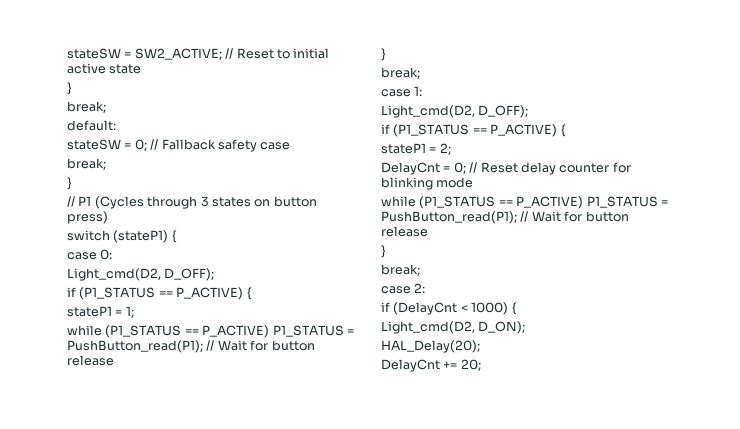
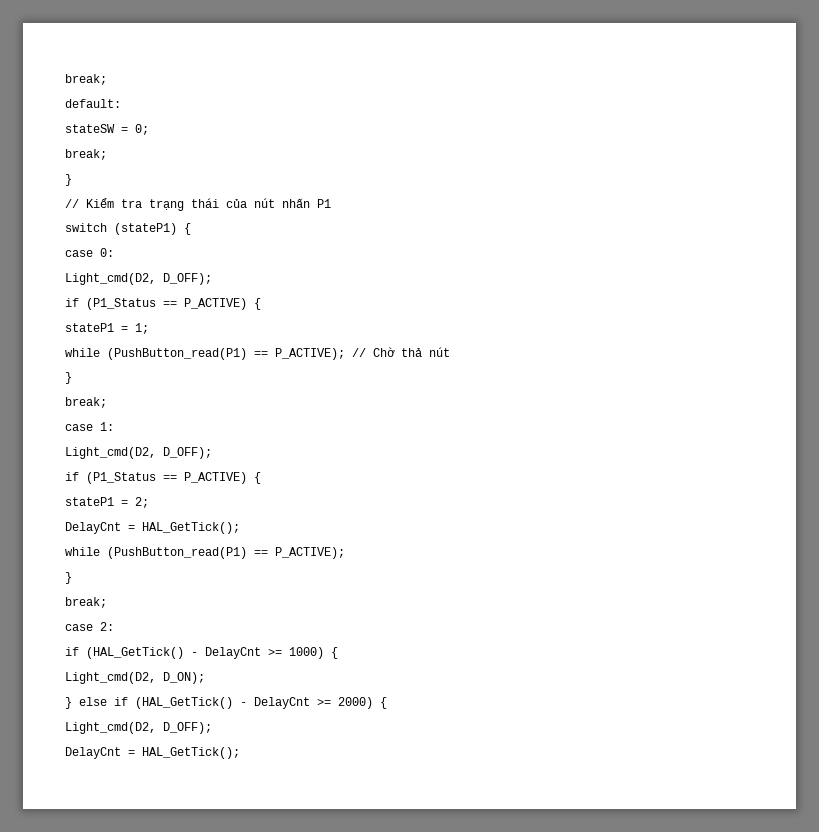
- stateSW = SW2_ACTIVE; // Reset to initial active state
- }
- stateSW = 0; // Fallback safety case
+ stateSW = 0;
- // P1 (Cycles through 3 states on button press)
+ // Kiểm tra trạng thái của nút nhấn P1
  case 0:
  Light_cmd(D2, D_OFF);
- if (P1_STATUS == P_ACTIVE) {
+ if (P1_Status == P_ACTIVE) {
  stateP1 = 1;
- while (P1_STATUS == P_ACTIVE) P1_STATUS = PushButton_read(P1); // Wait for button release
+ while (PushButton_read(P1) == P_ACTIVE); // Chờ thả nút
  case 1:
  Light_cmd(D2, D_OFF);
- if (P1_STATUS == P_ACTIVE) {
+ if (P1_Status == P_ACTIVE) {
  stateP1 = 2;
- DelayCnt = 0; // Reset delay counter for blinking mode
- while (P1_STATUS == P_ACTIVE) P1_STATUS = PushButton_read(P1); // Wait for button release
+ DelayCnt = HAL_GetTick();
+ while (PushButton_read(P1) == P_ACTIVE);
- if (DelayCnt < 1000) {
+ if (HAL_GetTick() - DelayCnt >= 1000) {
- HAL_Delay(20);
- DelayCnt += 20;
+ } else if (HAL_GetTick() - DelayCnt >= 2000) {
+ Light_cmd(D2, D_OFF);
+ DelayCnt = HAL_GetTick();

